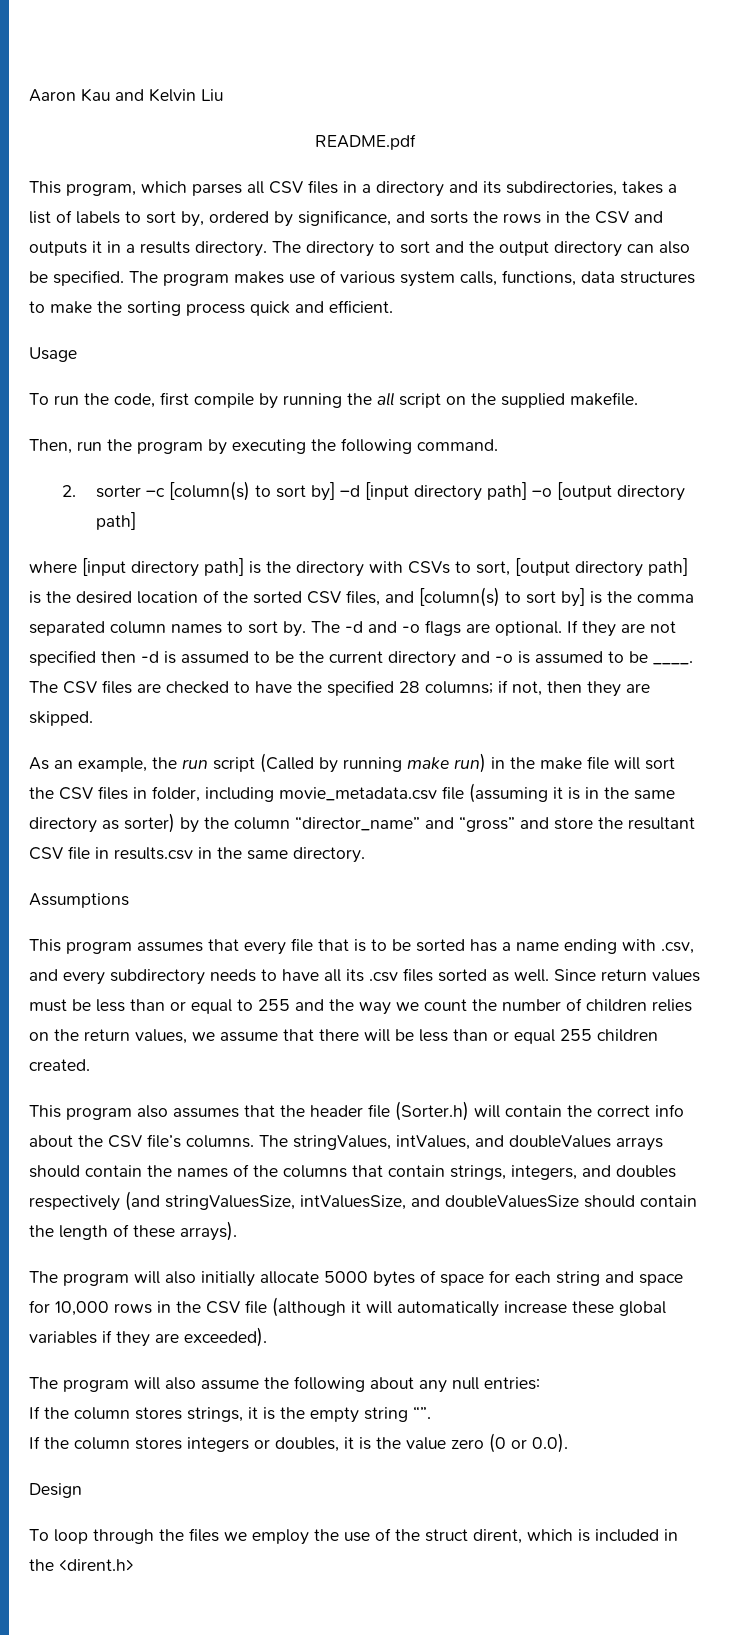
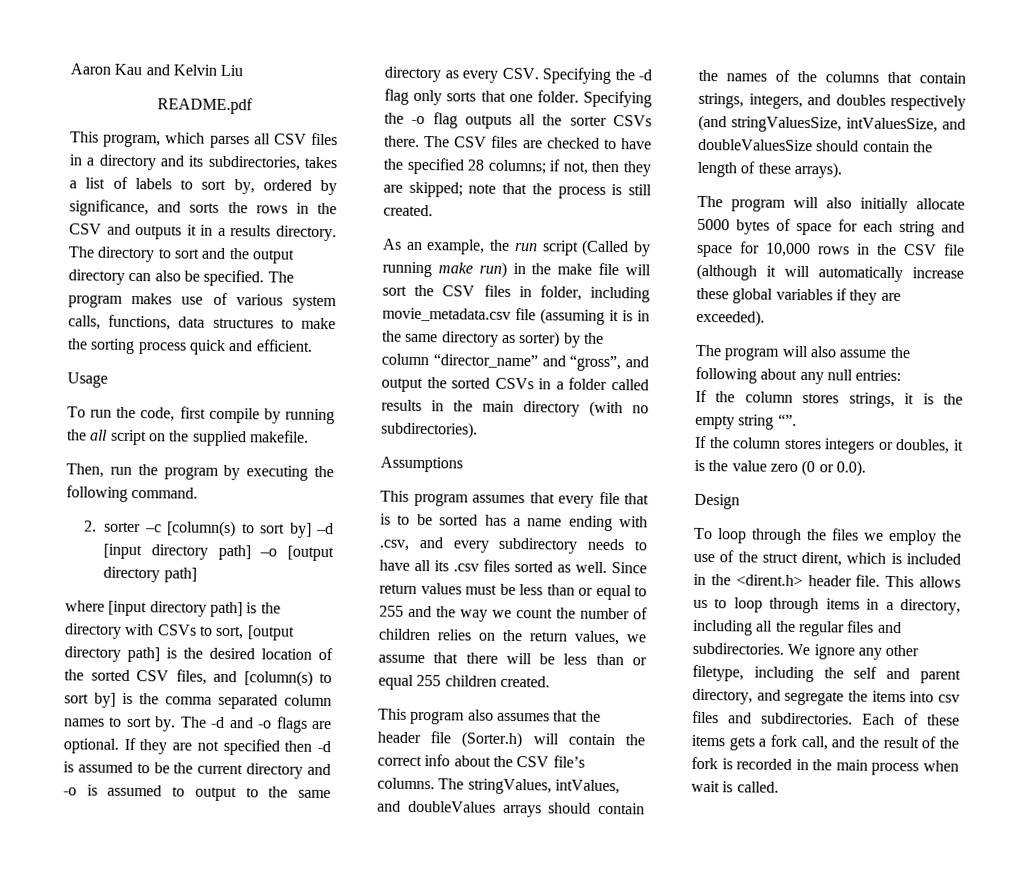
- If they are not specified then -d is assumed to be the current directory and -o is assumed to be ____.
+ If they are not specified then -d is assumed to be the current directory and -o is assumed to output to the same directory as every CSV. Specifying the -d flag only sorts that one folder. Specifying the -o flag outputs all the sorter CSVs there.
- The CSV files are checked to have the specified 28 columns; if not, then they are skipped.
+ The CSV files are checked to have the specified 28 columns; if not, then they are skipped; note that the process is still created.
- As an example, the run script (Called by running make run) in the make file will sort the CSV files in folder, including movie_metadata.csv file (assuming it is in the same directory as sorter) by the column “director_name” and “gross” and store the resultant CSV file in results.csv in the same directory.
+ As an example, the run script (Called by running make run) in the make file will sort the CSV files in folder, including movie_metadata.csv file (assuming it is in the same directory as sorter) by the column “director_name” and “gross”, and output the sorted CSVs in a folder called results in the main directory (with no subdirectories).
- To loop through the files we employ the use of the struct dirent, which is included in the <dirent.h>
+ To loop through the files we employ the use of the struct dirent, which is included in the <dirent.h> header file. This allows us to loop through items in a directory, including all the regular files and subdirectories. We ignore any other filetype, including the self and parent directory, and segregate the items into csv files and subdirectories. Each of these items gets a fork call, and the result of the fork is recorded in the main process when wait is called.

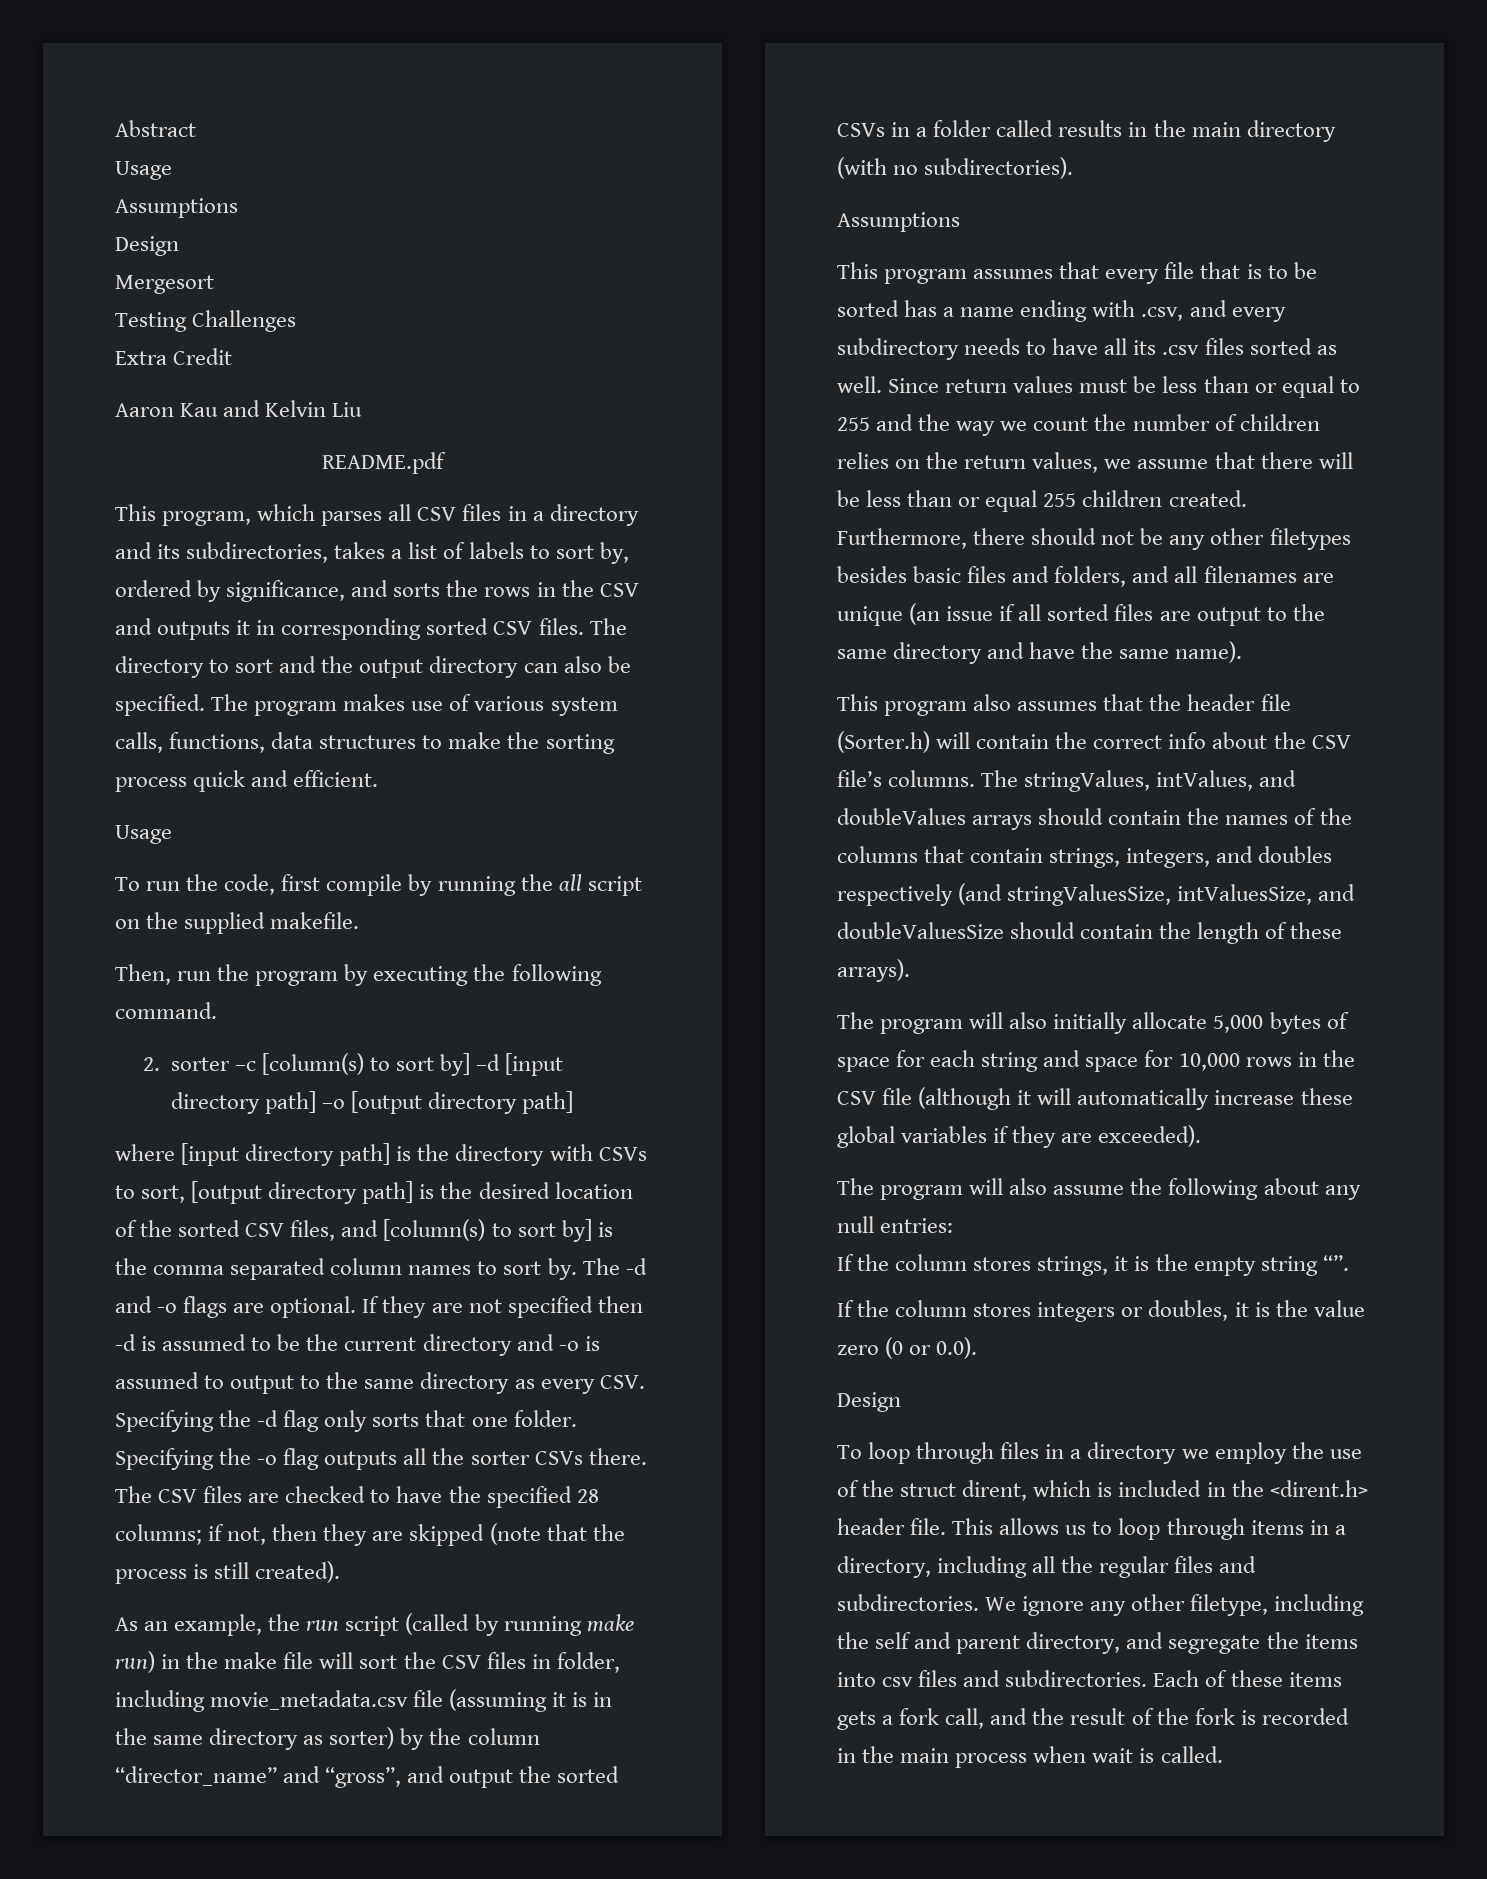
+ Abstract
+ Usage
+ Assumptions
+ Design
+ Mergesort
+ Testing Challenges
+ Extra Credit
- This program, which parses all CSV files in a directory and its subdirectories, takes a list of labels to sort by, ordered by significance, and sorts the rows in the CSV and outputs it in a results directory.
+ This program, which parses all CSV files in a directory and its subdirectories, takes a list of labels to sort by, ordered by significance, and sorts the rows in the CSV and outputs it in corresponding sorted CSV files.
- The CSV files are checked to have the specified 28 columns; if not, then they are skipped; note that the process is still created.
+ The CSV files are checked to have the specified 28 columns; if not, then they are skipped (note that the process is still created).
- As an example, the run script (Called by running make run) in the make file will sort the CSV files in folder, including movie_metadata.csv file (assuming it is in the same directory as sorter) by the column “director_name” and “gross”, and output the sorted CSVs in a folder called results in the main directory (with no subdirectories).
+ As an example, the run script (called by running make run) in the make file will sort the CSV files in folder, including movie_metadata.csv file (assuming it is in the same directory as sorter) by the column “director_name” and “gross”, and output the sorted CSVs in a folder called results in the main directory (with no subdirectories).
+ Furthermore, there should not be any other filetypes besides basic files and folders, and all filenames are unique (an issue if all sorted files are output to the same directory and have the same name).
- The program will also initially allocate 5000 bytes of space for each string and space for 10,000 rows in the CSV file (although it will automatically increase these global variables if they are exceeded).
+ The program will also initially allocate 5,000 bytes of space for each string and space for 10,000 rows in the CSV file (although it will automatically increase these global variables if they are exceeded).
- To loop through the files we employ the use of the struct dirent, which is included in the <dirent.h> header file.
+ To loop through files in a directory we employ the use of the struct dirent, which is included in the <dirent.h> header file.

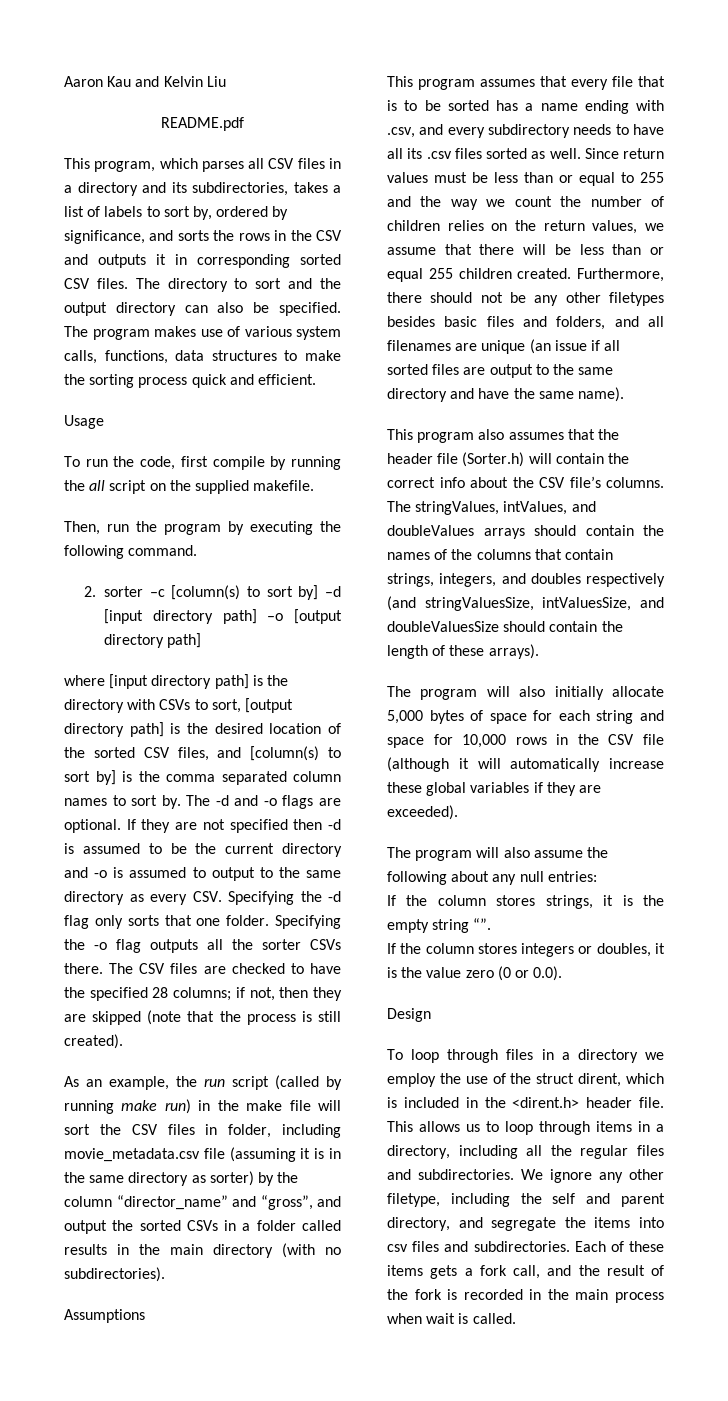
- Abstract
- Usage
- Assumptions
- Design
- Mergesort
- Testing Challenges
- Extra Credit

